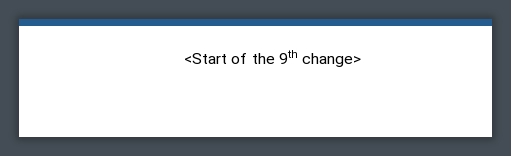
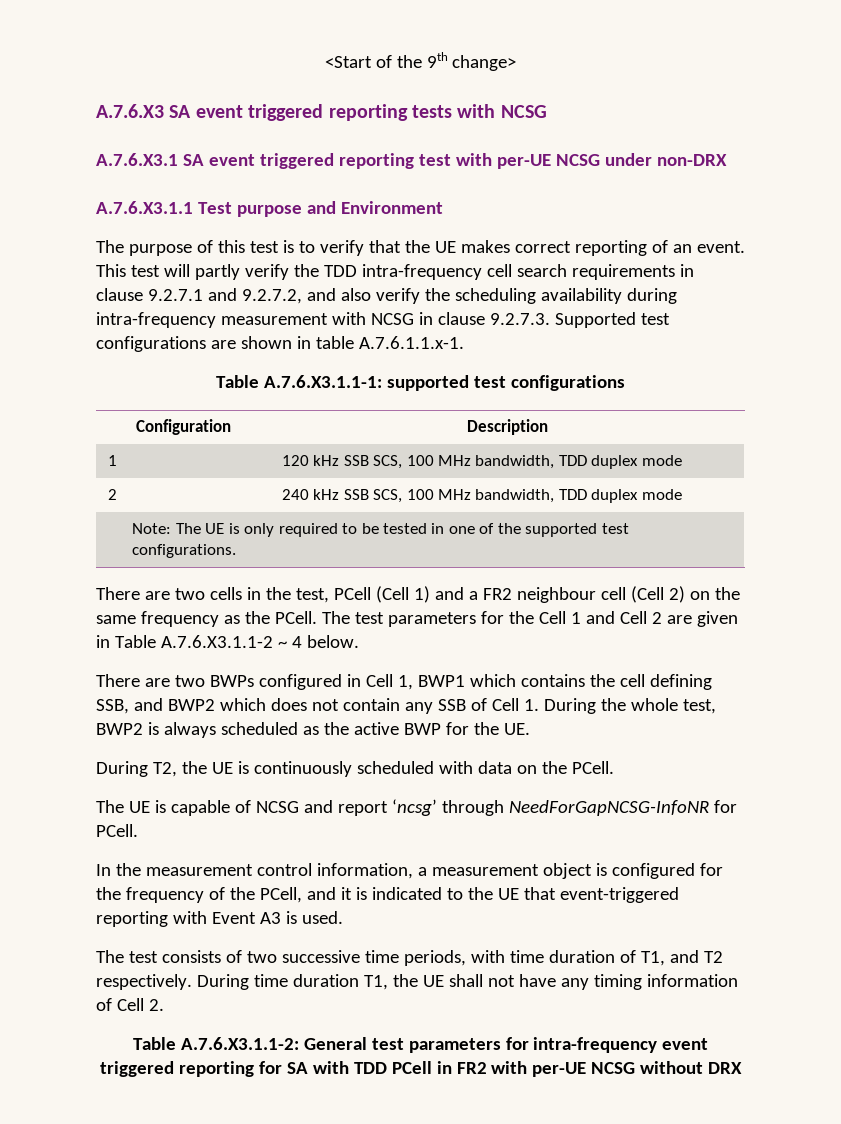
+ A.7.6.X3 SA event triggered reporting tests with NCSG
+ A.7.6.X3.1 SA event triggered reporting test with per-UE NCSG under non-DRX
+ A.7.6.X3.1.1 Test purpose and Environment
+ The purpose of this test is to verify that the UE makes correct reporting of an event. This test will partly verify the TDD intra-frequency cell search requirements in clause 9.2.7.1 and 9.2.7.2, and also verify the scheduling availability during intra-frequency measurement with NCSG in clause 9.2.7.3. Supported test configurations are shown in table A.7.6.1.1.x-1.
+ Table A.7.6.X3.1.1-1: supported test configurations
+ Configuration | Description
+ 1 | 120 kHz SSB SCS, 100 MHz bandwidth, TDD duplex mode
+ 2 | 240 kHz SSB SCS, 100 MHz bandwidth, TDD duplex mode
+ Note: The UE is only required to be tested in one of the supported test configurations.
+ There are two cells in the test, PCell (Cell 1) and a FR2 neighbour cell (Cell 2) on the same frequency as the PCell. The test parameters for the Cell 1 and Cell 2 are given in Table A.7.6.X3.1.1-2 ~ 4 below.
+ There are two BWPs configured in Cell 1, BWP1 which contains the cell defining SSB, and BWP2 which does not contain any SSB of Cell 1. During the whole test, BWP2 is always scheduled as the active BWP for the UE.
+ During T2, the UE is continuously scheduled with data on the PCell.
+ The UE is capable of NCSG and report ‘ncsg’ through NeedForGapNCSG-InfoNR for PCell.
+ In the measurement control information, a measurement object is configured for the frequency of the PCell, and it is indicated to the UE that event-triggered reporting with Event A3 is used.
+ The test consists of two successive time periods, with time duration of T1, and T2 respectively. During time duration T1, the UE shall not have any timing information of Cell 2.
+ Table A.7.6.X3.1.1-2: General test parameters for intra-frequency event triggered reporting for SA with TDD PCell in FR2 with per-UE NCSG without DRX

